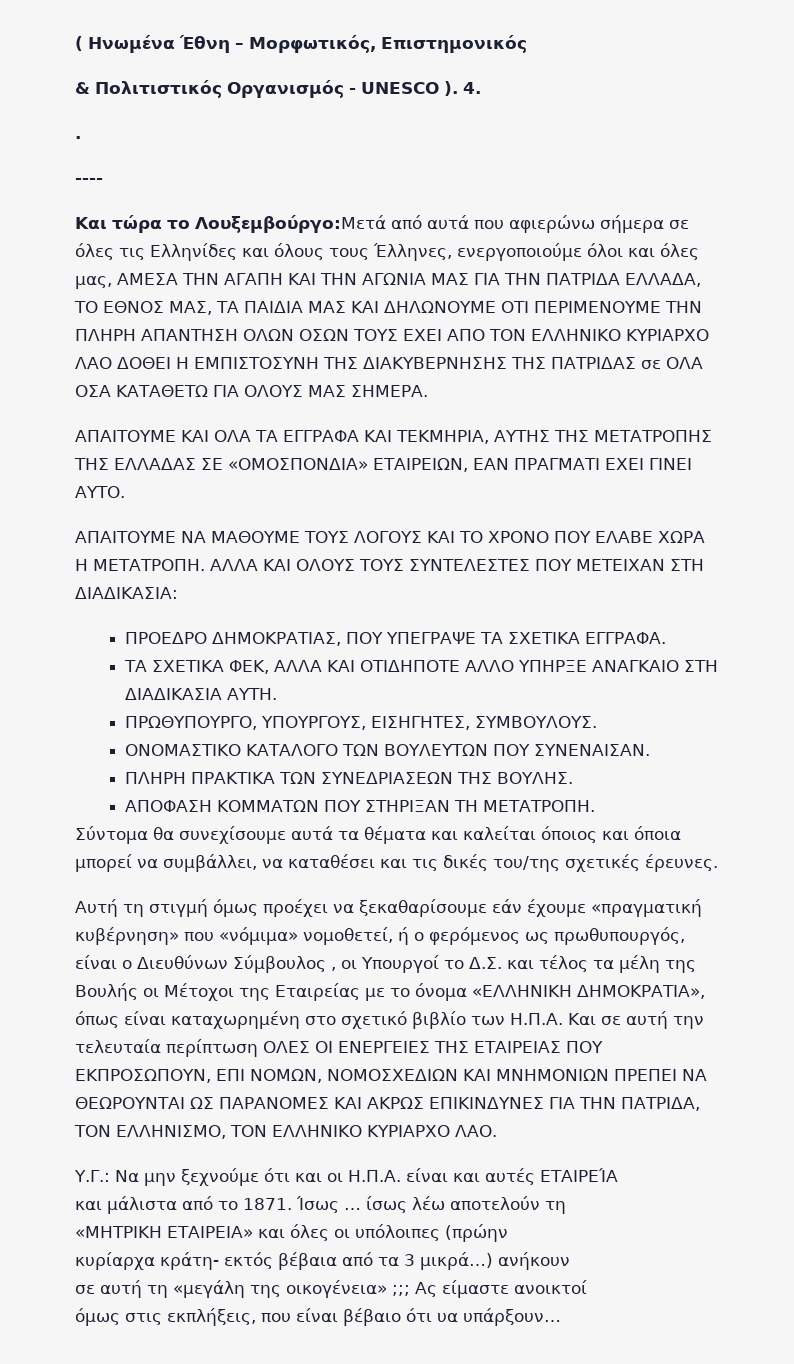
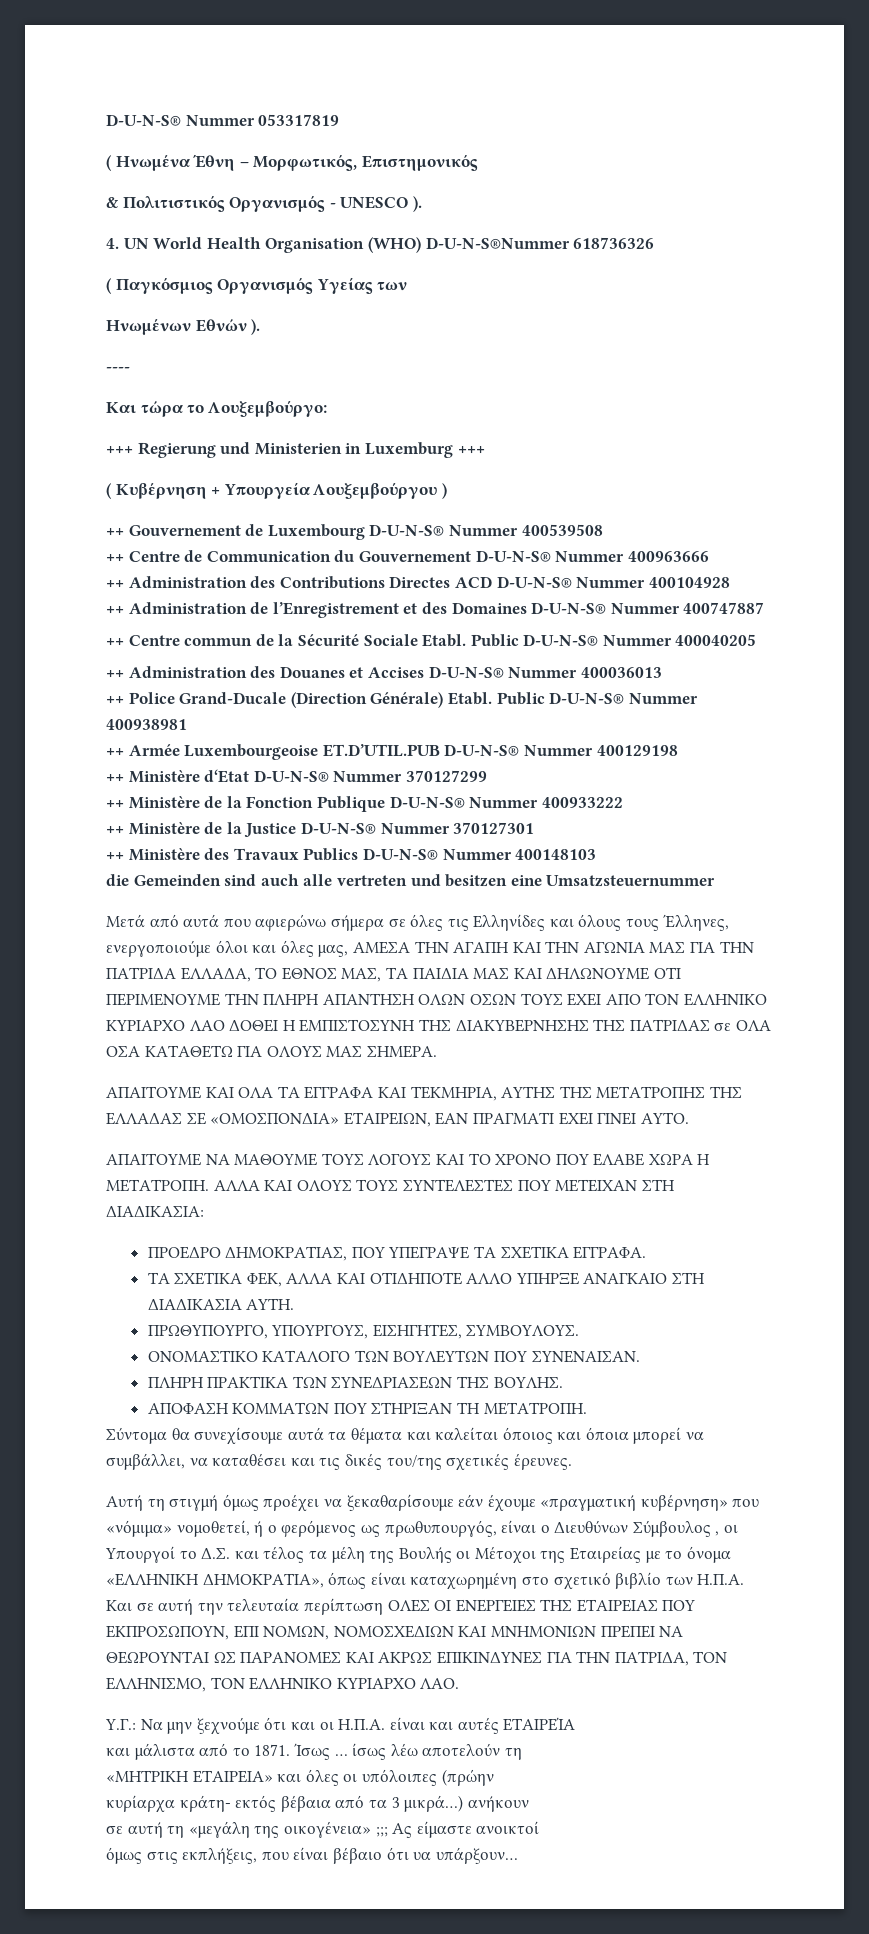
+ D-U-N-S® Nummer 053317819
- & Πολιτιστικός Οργανισμός - UNESCO ). 4.
- .
+ & Πολιτιστικός Οργανισμός - UNESCO ).
+ 4. UN World Health Organisation (WHO) D-U-N-S®Nummer 618736326
+ ( Παγκόσμιος Οργανισμός Υγείας των
+ Ηνωμένων Εθνών ).
  ----
- Και τώρα το Λουξεμβούργο:Μετά από αυτά που αφιερώνω σήμερα σε όλες τις Ελληνίδες και όλους τους Έλληνες, ενεργοποιούμε όλοι και όλες μας, ΑΜΕΣΑ ΤΗΝ ΑΓΑΠΗ ΚΑΙ ΤΗΝ ΑΓΩΝΙΑ ΜΑΣ ΓΙΑ ΤΗΝ ΠΑΤΡΙΔΑ ΕΛΛΑΔΑ, ΤΟ ΕΘΝΟΣ ΜΑΣ, ΤΑ ΠΑΙΔΙΑ ΜΑΣ ΚΑΙ ΔΗΛΩΝΟΥΜΕ ΟΤΙ ΠΕΡΙΜΕΝΟΥΜΕ ΤΗΝ ΠΛΗΡΗ ΑΠΑΝΤΗΣΗ ΟΛΩΝ ΟΣΩΝ ΤΟΥΣ ΕΧΕΙ ΑΠΟ ΤΟΝ ΕΛΛΗΝΙΚΟ ΚΥΡΙΑΡΧΟ ΛΑΟ ΔΟΘΕΙ Η ΕΜΠΙΣΤΟΣΥΝΗ ΤΗΣ ΔΙΑΚΥΒΕΡΝΗΣΗΣ ΤΗΣ ΠΑΤΡΙΔΑΣ σε ΟΛΑ ΟΣΑ ΚΑΤΑΘΕΤΩ ΓΙΑ ΟΛΟΥΣ ΜΑΣ ΣΗΜΕΡΑ.
+ Και τώρα το Λουξεμβούργο:
+ +++ Regierung und Ministerien in Luxemburg +++
+ ( Κυβέρνηση + Υπουργεία Λουξεμβούργου )
+ ++ Gouvernement de Luxembourg D-U-N-S® Nummer 400539508
+ ++ Centre de Communication du Gouvernement D-U-N-S® Nummer 400963666
+ ++ Administration des Contributions Directes ACD D-U-N-S® Nummer 400104928
+ ++ Administration de l’Enregistrement et des Domaines D-U-N-S® Nummer 400747887
+ ++ Centre commun de la Sécurité Sociale Etabl. Public D-U-N-S® Nummer 400040205
+ ++ Administration des Douanes et Accises D-U-N-S® Nummer 400036013
+ ++ Police Grand-Ducale (Direction Générale) Etabl. Public D-U-N-S® Nummer 400938981
+ ++ Armée Luxembourgeoise ET.D’UTIL.PUB D-U-N-S® Nummer 400129198
+ ++ Ministère d‘Etat D-U-N-S® Nummer 370127299
+ ++ Ministère de la Fonction Publique D-U-N-S® Nummer 400933222
+ ++ Ministère de la Justice D-U-N-S® Nummer 370127301
+ ++ Ministère des Travaux Publics D-U-N-S® Nummer 400148103
+ die Gemeinden sind auch alle vertreten und besitzen eine Umsatzsteuernummer
+ Μετά από αυτά που αφιερώνω σήμερα σε όλες τις Ελληνίδες και όλους τους Έλληνες, ενεργοποιούμε όλοι και όλες μας, ΑΜΕΣΑ ΤΗΝ ΑΓΑΠΗ ΚΑΙ ΤΗΝ ΑΓΩΝΙΑ ΜΑΣ ΓΙΑ ΤΗΝ ΠΑΤΡΙΔΑ ΕΛΛΑΔΑ, ΤΟ ΕΘΝΟΣ ΜΑΣ, ΤΑ ΠΑΙΔΙΑ ΜΑΣ ΚΑΙ ΔΗΛΩΝΟΥΜΕ ΟΤΙ ΠΕΡΙΜΕΝΟΥΜΕ ΤΗΝ ΠΛΗΡΗ ΑΠΑΝΤΗΣΗ ΟΛΩΝ ΟΣΩΝ ΤΟΥΣ ΕΧΕΙ ΑΠΟ ΤΟΝ ΕΛΛΗΝΙΚΟ ΚΥΡΙΑΡΧΟ ΛΑΟ ΔΟΘΕΙ Η ΕΜΠΙΣΤΟΣΥΝΗ ΤΗΣ ΔΙΑΚΥΒΕΡΝΗΣΗΣ ΤΗΣ ΠΑΤΡΙΔΑΣ σε ΟΛΑ ΟΣΑ ΚΑΤΑΘΕΤΩ ΓΙΑ ΟΛΟΥΣ ΜΑΣ ΣΗΜΕΡΑ.

